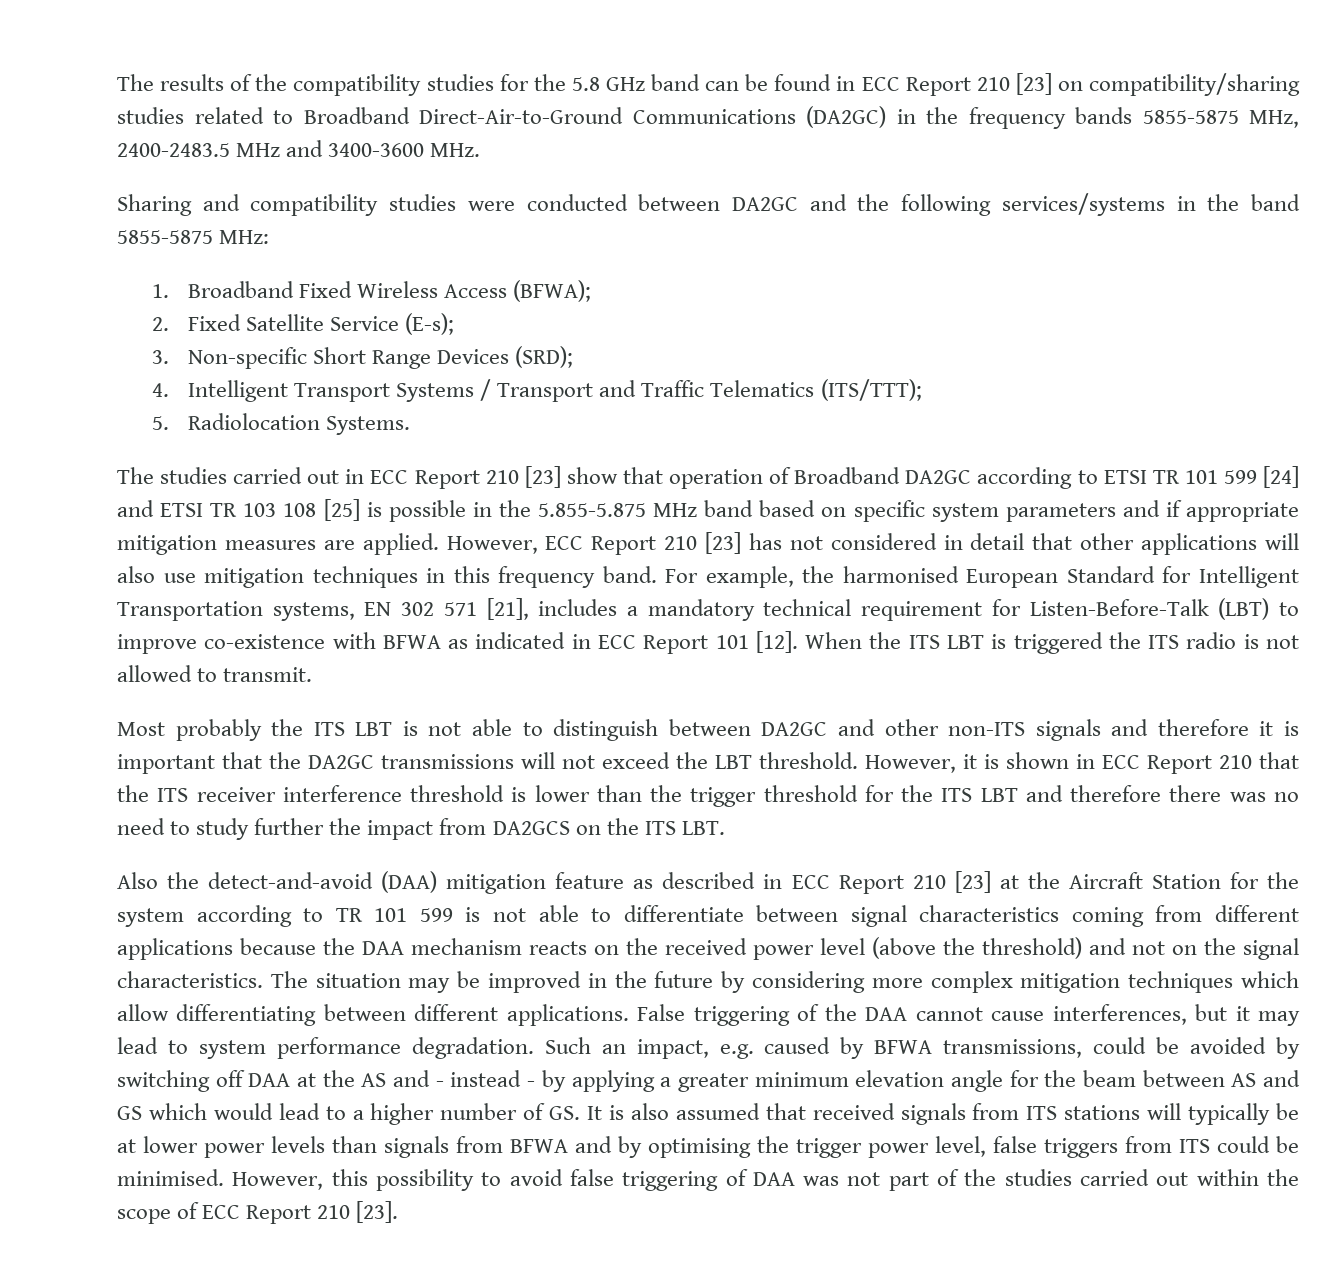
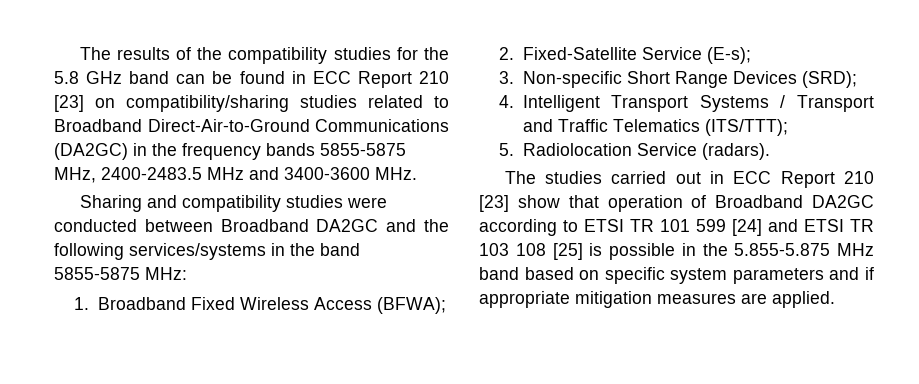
- Sharing and compatibility studies were conducted between DA2GC and the following services/systems in the band 5855-5875 MHz:
+ Sharing and compatibility studies were conducted between Broadband DA2GC and the following services/systems in the band 5855-5875 MHz:
- 2. Fixed Satellite Service (E-s);
+ 2. Fixed-Satellite Service (E-s);
- 5. Radiolocation Systems.
+ 5. Radiolocation Service (radars).
- However, ECC Report 210 [23] has not considered in detail that other applications will also use mitigation techniques in this frequency band. For example, the harmonised European Standard for Intelligent Transportation systems, EN 302 571 [21], includes a mandatory technical requirement for Listen-Before-Talk (LBT) to improve co-existence with BFWA as indicated in ECC Report 101 [12]. When the ITS LBT is triggered the ITS radio is not allowed to transmit.
- Most probably the ITS LBT is not able to distinguish between DA2GC and other non-ITS signals and therefore it is important that the DA2GC transmissions will not exceed the LBT threshold. However, it is shown in ECC Report 210 that the ITS receiver interference threshold is lower than the trigger threshold for the ITS LBT and therefore there was no need to study further the impact from DA2GCS on the ITS LBT.
- Also the detect-and-avoid (DAA) mitigation feature as described in ECC Report 210 [23] at the Aircraft Station for the system according to TR 101 599 is not able to differentiate between signal characteristics coming from different applications because the DAA mechanism reacts on the received power level (above the threshold) and not on the signal characteristics. The situation may be improved in the future by considering more complex mitigation techniques which allow differentiating between different applications. False triggering of the DAA cannot cause interferences, but it may lead to system performance degradation. Such an impact, e.g. caused by BFWA transmissions, could be avoided by switching off DAA at the AS and - instead - by applying a greater minimum elevation angle for the beam between AS and GS which would lead to a higher number of GS. It is also assumed that received signals from ITS stations will typically be at lower power levels than signals from BFWA and by optimising the trigger power level, false triggers from ITS could be minimised. However, this possibility to avoid false triggering of DAA was not part of the studies carried out within the scope of ECC Report 210 [23].

